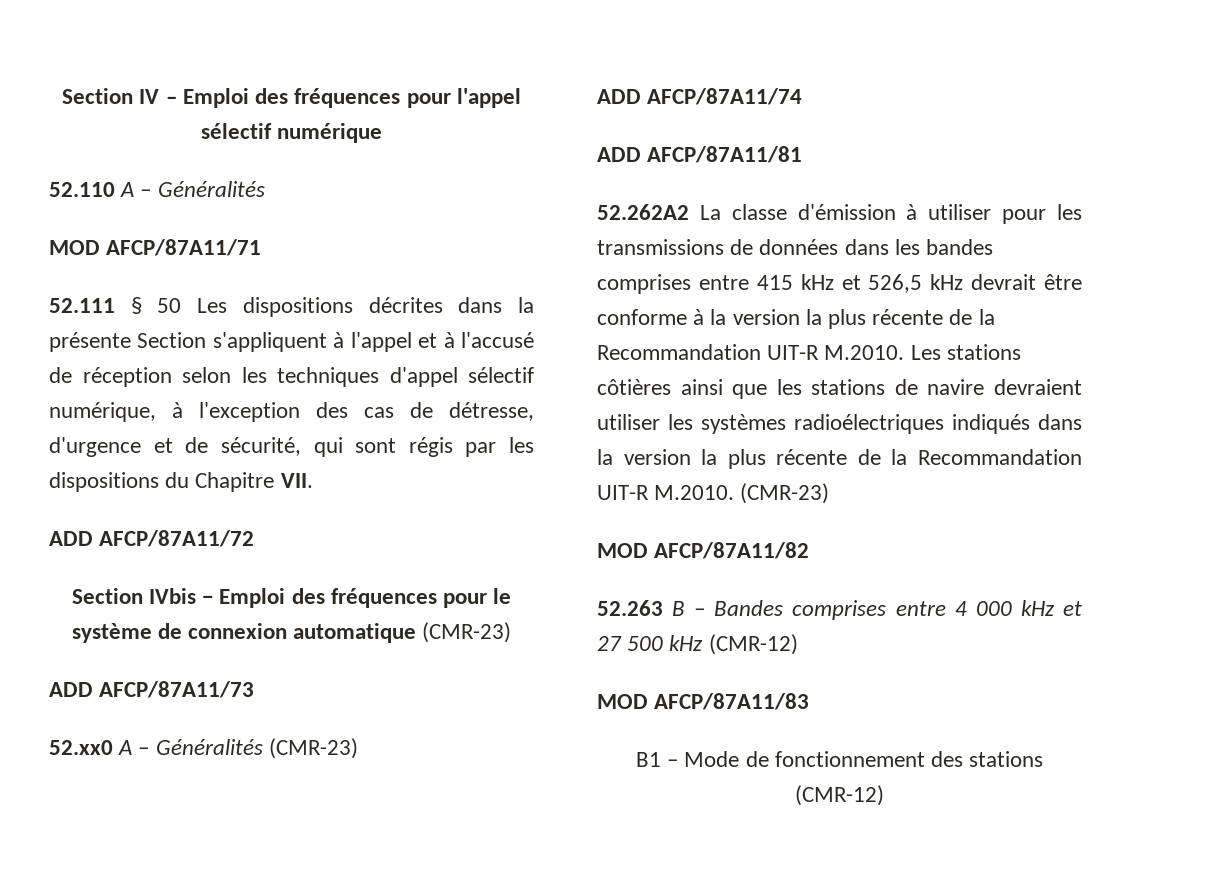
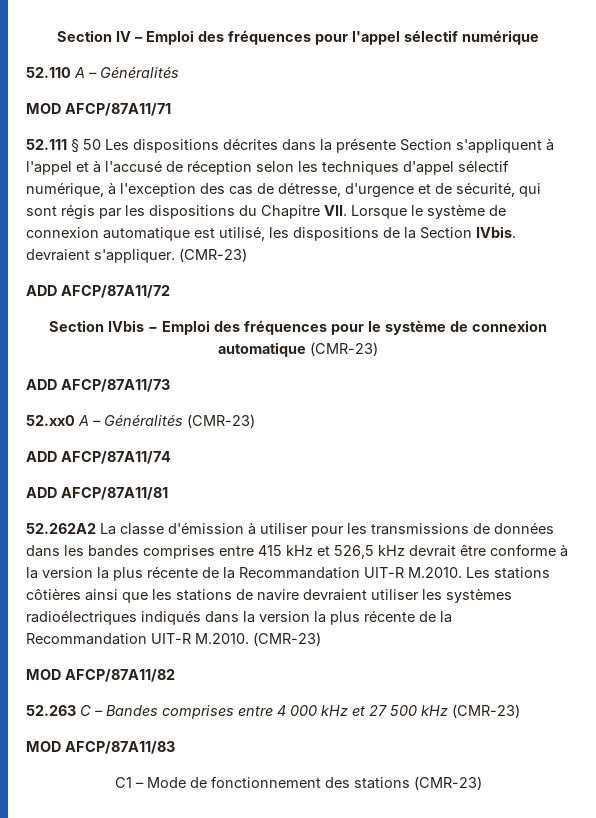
- 52.111 § 50 Les dispositions décrites dans la présente Section s'appliquent à l'appel et à l'accusé de réception selon les techniques d'appel sélectif numérique, à l'exception des cas de détresse, d'urgence et de sécurité, qui sont régis par les dispositions du Chapitre VII.
+ 52.111 § 50 Les dispositions décrites dans la présente Section s'appliquent à l'appel et à l'accusé de réception selon les techniques d'appel sélectif numérique, à l'exception des cas de détresse, d'urgence et de sécurité, qui sont régis par les dispositions du Chapitre VII. Lorsque le système de connexion automatique est utilisé, les dispositions de la Section IVbis. devraient s'appliquer. (CMR-23)
- 52.263 B – Bandes comprises entre 4 000 kHz et 27 500 kHz (CMR-12)
+ 52.263 C – Bandes comprises entre 4 000 kHz et 27 500 kHz (CMR-23)
- B1 – Mode de fonctionnement des stations (CMR-12)
+ C1 – Mode de fonctionnement des stations (CMR-23)

